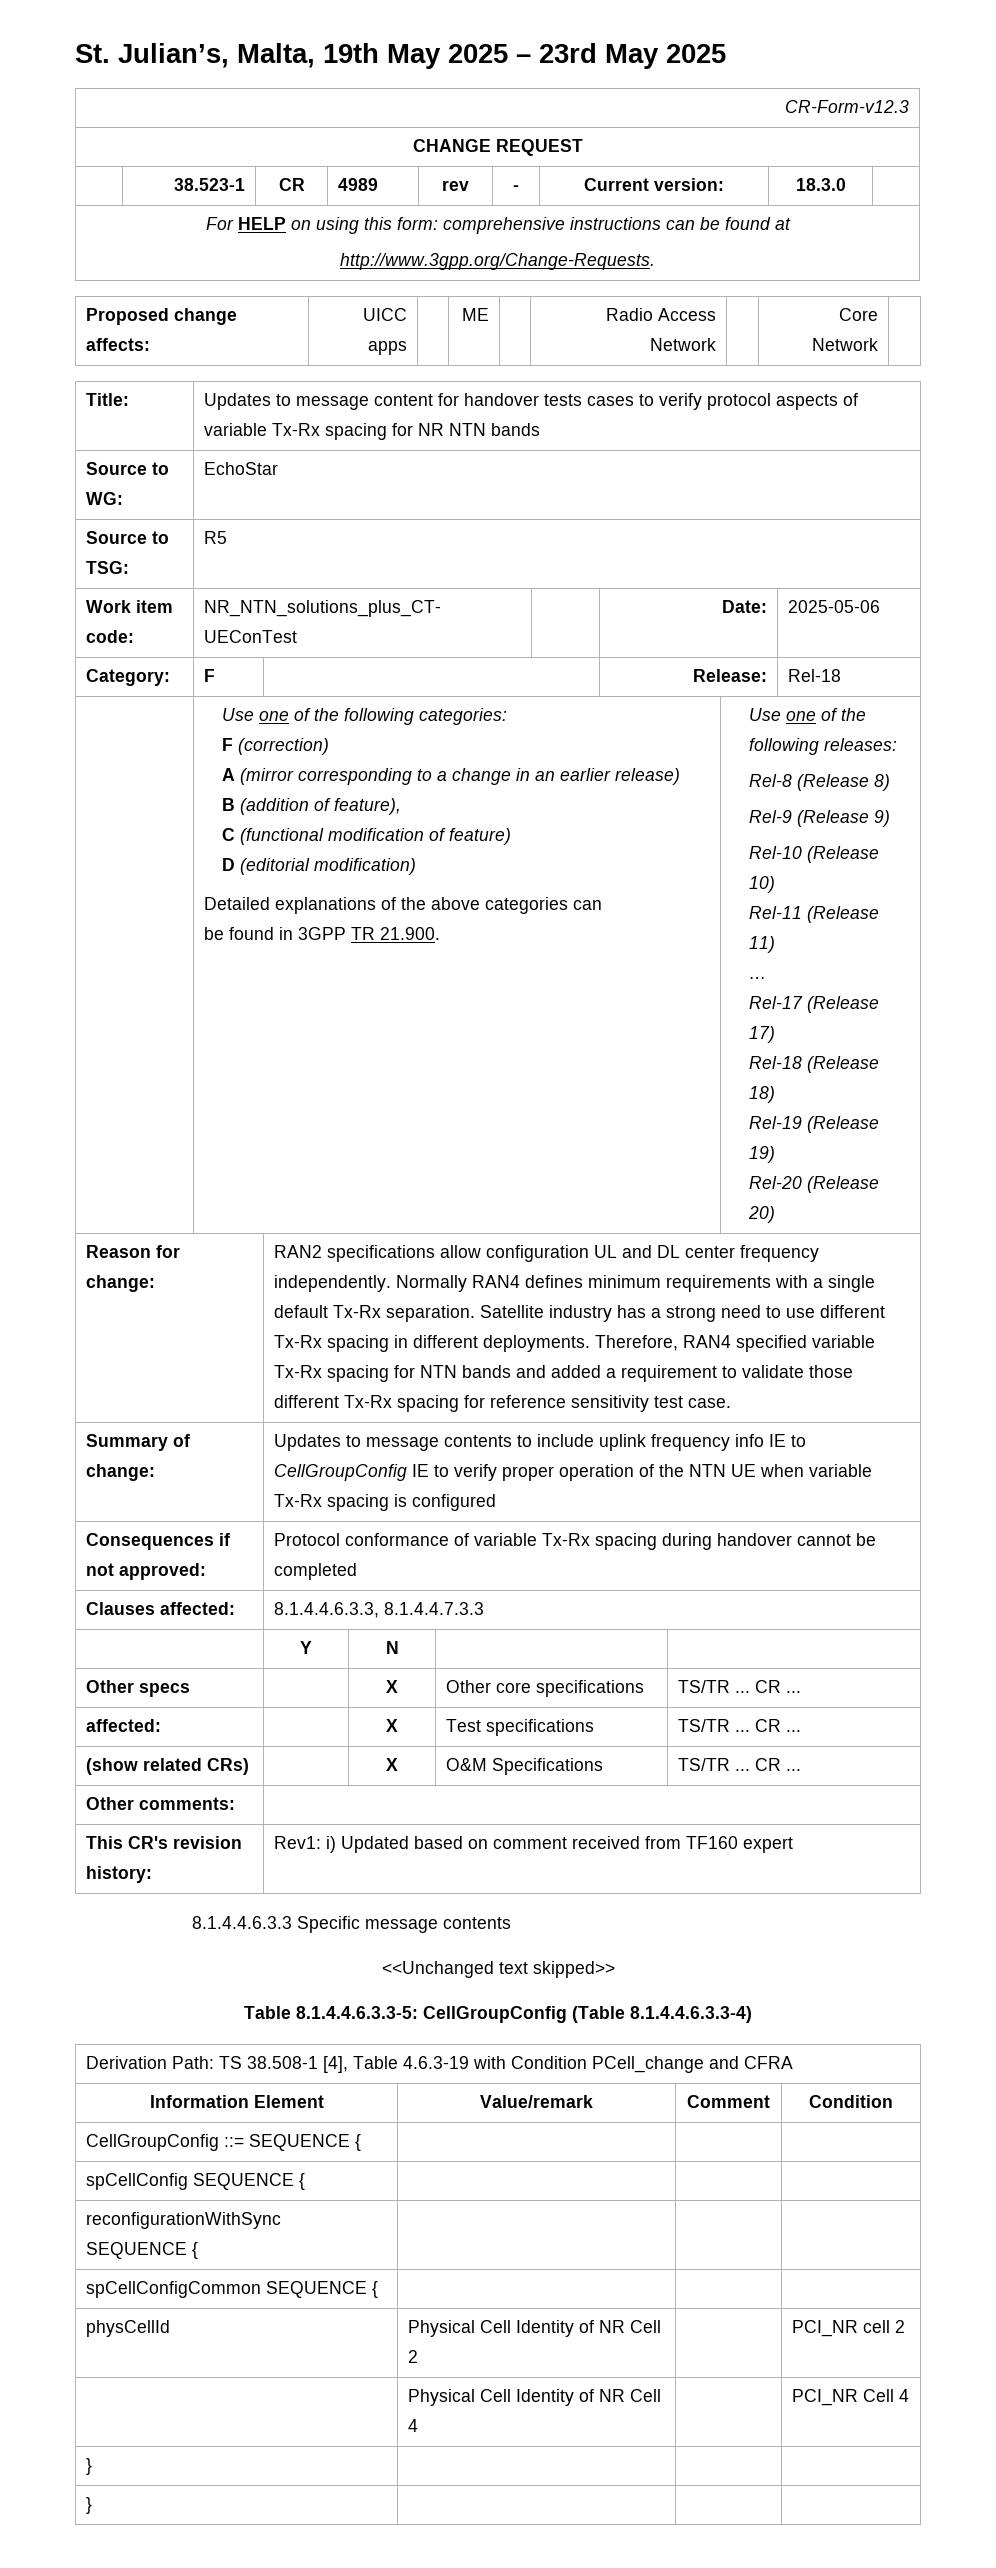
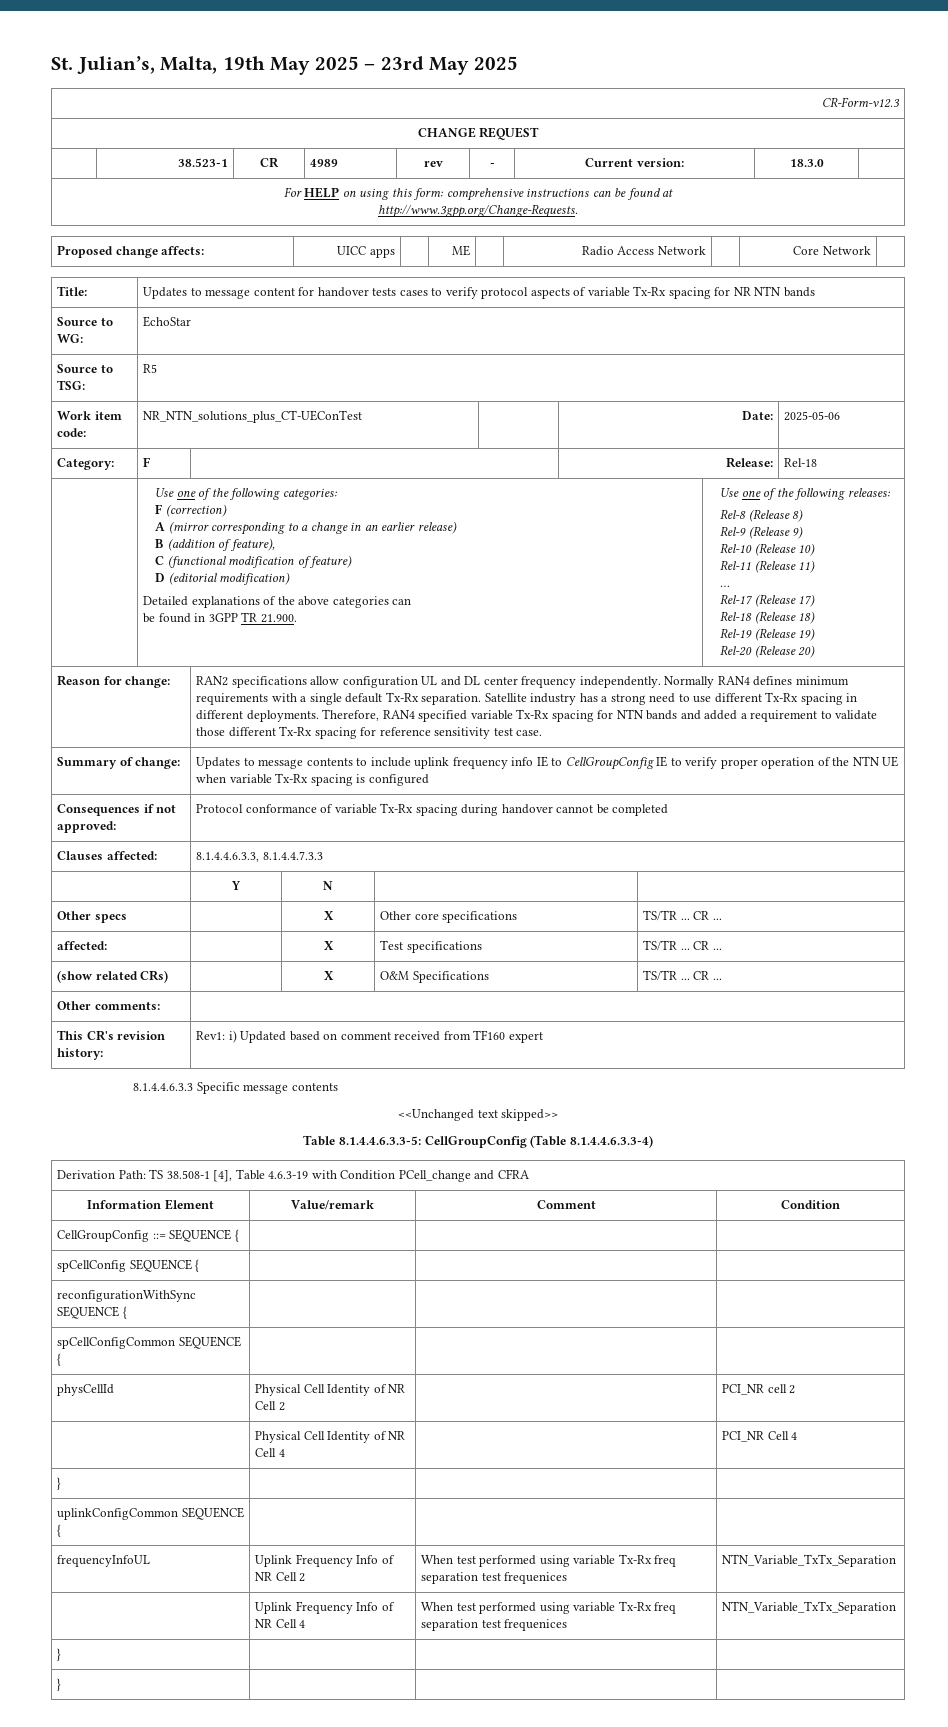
  | Physical Cell Identity of NR Cell 4 | | PCI_NR Cell 4
+ } | | |
+ uplinkConfigCommon SEQUENCE { | | |
+ frequencyInfoUL | Uplink Frequency Info of NR Cell 2 | When test performed using variable Tx-Rx freq separation test frequenices | NTN_Variable_TxTx_Separation
+ | Uplink Frequency Info of NR Cell 4 | When test performed using variable Tx-Rx freq separation test frequenices | NTN_Variable_TxTx_Separation

